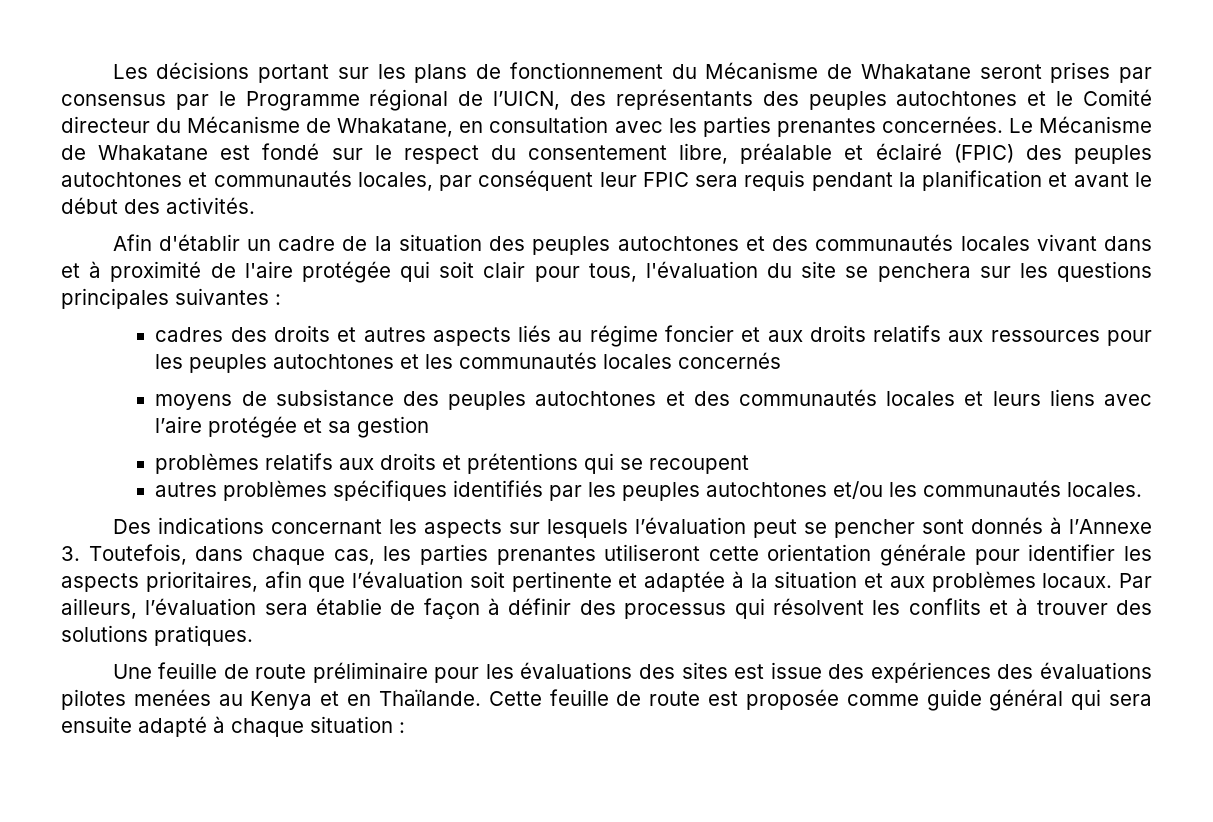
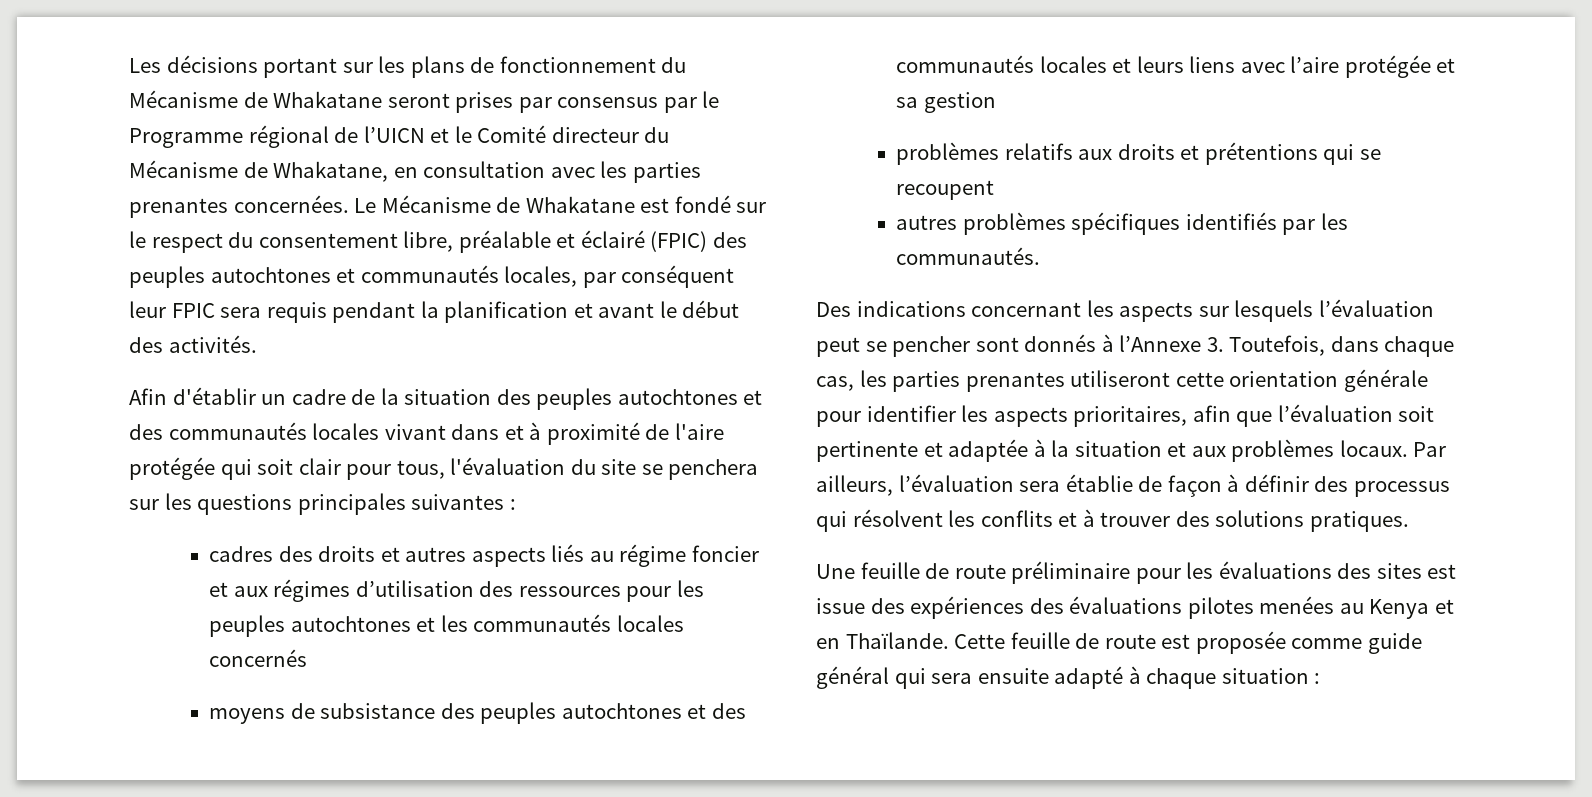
- Les décisions portant sur les plans de fonctionnement du Mécanisme de Whakatane seront prises par consensus par le Programme régional de l’UICN, des représentants des peuples autochtones et le Comité directeur du Mécanisme de Whakatane, en consultation avec les parties prenantes concernées.
+ Les décisions portant sur les plans de fonctionnement du Mécanisme de Whakatane seront prises par consensus par le Programme régional de l’UICN et le Comité directeur du Mécanisme de Whakatane, en consultation avec les parties prenantes concernées.
- cadres des droits et autres aspects liés au régime foncier et aux droits relatifs aux ressources pour les peuples autochtones et les communautés locales concernés
+ cadres des droits et autres aspects liés au régime foncier et aux régimes d’utilisation des ressources pour les peuples autochtones et les communautés locales concernés
- autres problèmes spécifiques identifiés par les peuples autochtones et/ou les communautés locales.
+ autres problèmes spécifiques identifiés par les communautés.

